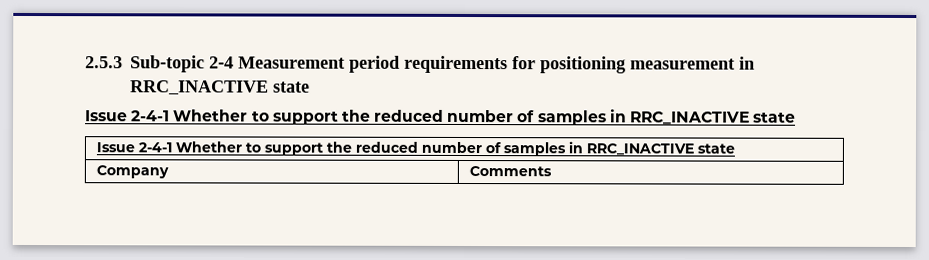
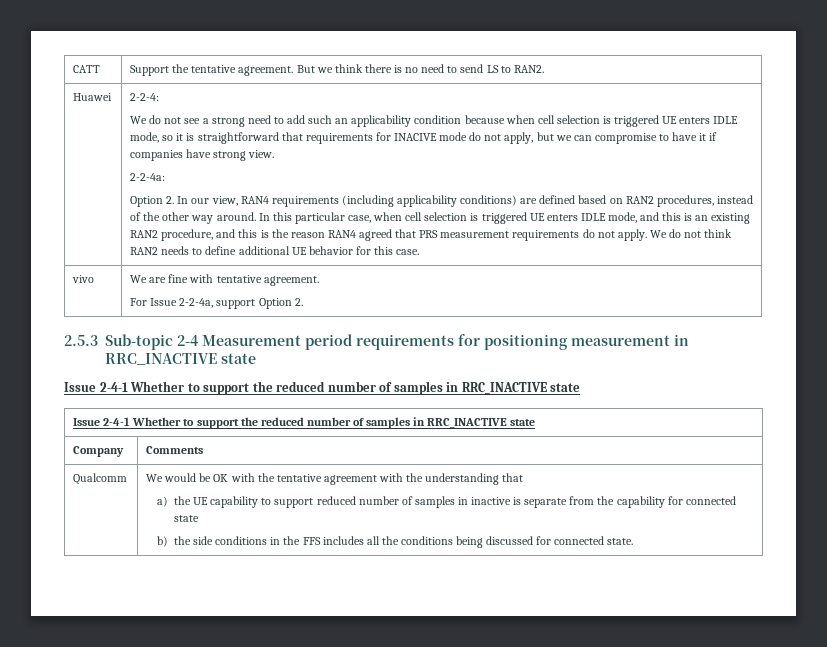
+ CATT | Support the tentative agreement. But we think there is no need to send LS to RAN2.
+ Huawei | 2-2-4:
+ We do not see a strong need to add such an applicability condition because when cell selection is triggered UE enters IDLE mode, so it is straightforward that requirements for INACIVE mode do not apply, but we can compromise to have it if companies have strong view.
+ 2-2-4a:
+ Option 2. In our view, RAN4 requirements (including applicability conditions) are defined based on RAN2 procedures, instead of the other way around. In this particular case, when cell selection is triggered UE enters IDLE mode, and this is an existing RAN2 procedure, and this is the reason RAN4 agreed that PRS measurement requirements do not apply. We do not think RAN2 needs to define additional UE behavior for this case.
+ vivo | We are fine with tentative agreement.
+ For Issue 2-2-4a, support Option 2.
+ Qualcomm | We would be OK with the tentative agreement with the understanding that
+ a) the UE capability to support reduced number of samples in inactive is separate from the capability for connected state
+ b) the side conditions in the FFS includes all the conditions being discussed for connected state.

